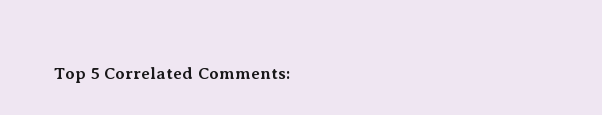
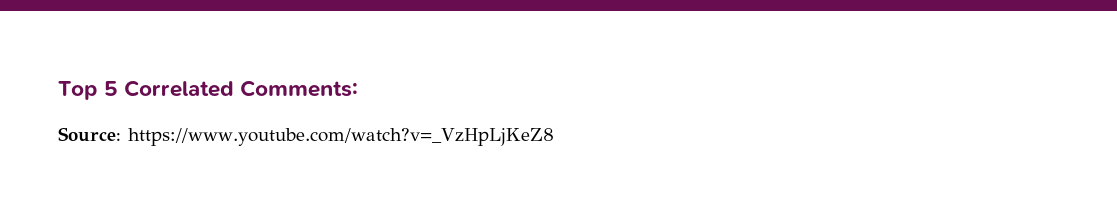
+ Source: https://www.youtube.com/watch?v=_VzHpLjKeZ8

